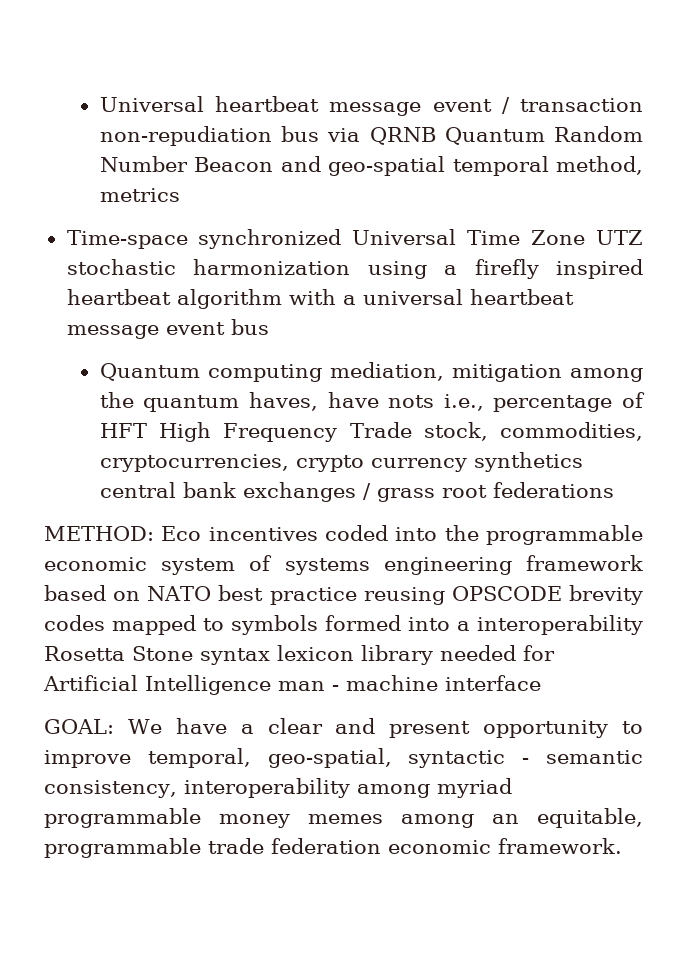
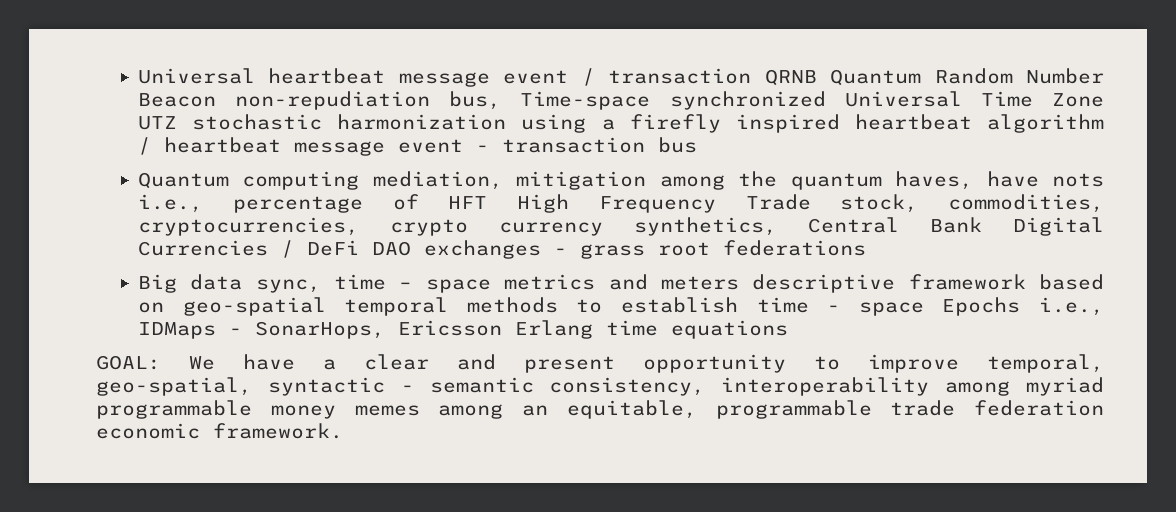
- Universal heartbeat message event / transaction non-repudiation bus via QRNB Quantum Random Number Beacon and geo-spatial temporal method, metrics
- Time-space synchronized Universal Time Zone UTZ stochastic harmonization using a firefly inspired heartbeat algorithm with a universal heartbeat message event bus
+ Universal heartbeat message event / transaction QRNB Quantum Random Number Beacon non-repudiation bus, Time-space synchronized Universal Time Zone UTZ stochastic harmonization using a firefly inspired heartbeat algorithm / heartbeat message event - transaction bus
- Quantum computing mediation, mitigation among the quantum haves, have nots i.e., percentage of HFT High Frequency Trade stock, commodities, cryptocurrencies, crypto currency synthetics central bank exchanges / grass root federations
- METHOD: Eco incentives coded into the programmable economic system of systems engineering framework based on NATO best practice reusing OPSCODE brevity codes mapped to symbols formed into a interoperability Rosetta Stone syntax lexicon library needed for Artificial Intelligence man - machine interface
+ Quantum computing mediation, mitigation among the quantum haves, have nots i.e., percentage of HFT High Frequency Trade stock, commodities, cryptocurrencies, crypto currency synthetics, Central Bank Digital Currencies / DeFi DAO exchanges - grass root federations
+ Big data sync, time – space metrics and meters descriptive framework based on geo-spatial temporal methods to establish time - space Epochs i.e., IDMaps - SonarHops, Ericsson Erlang time equations

